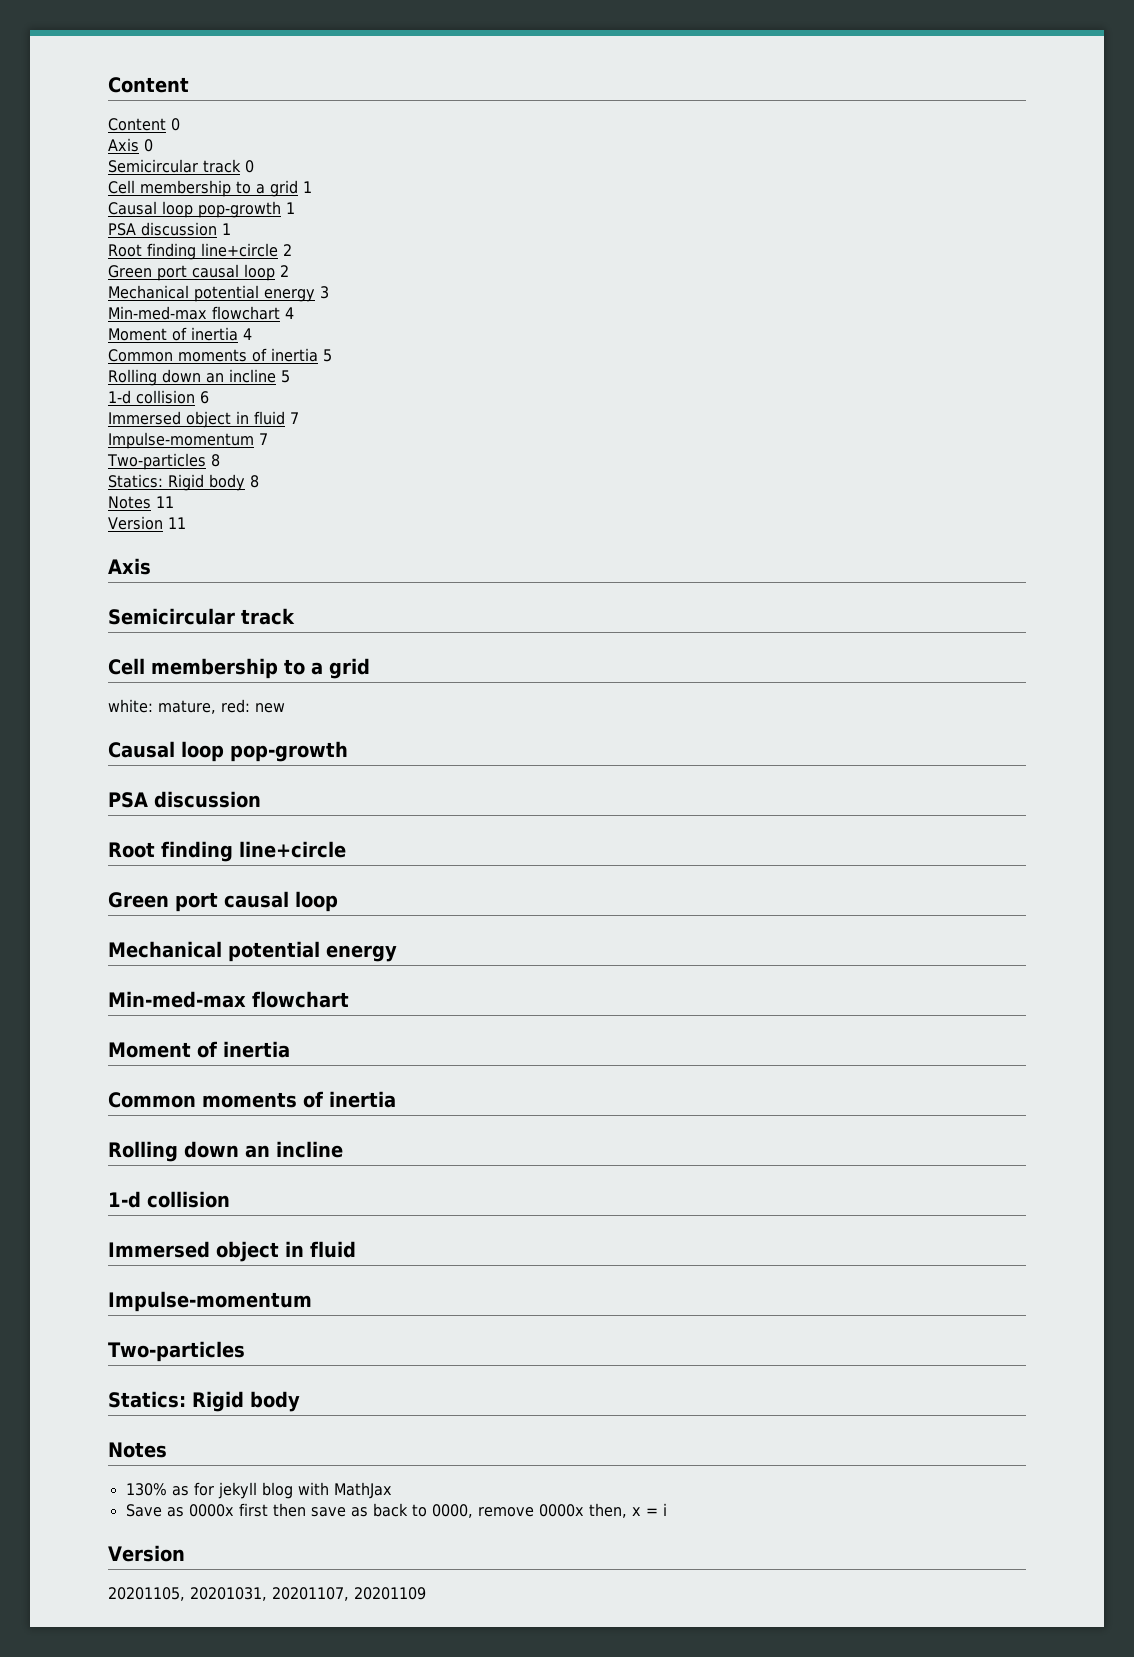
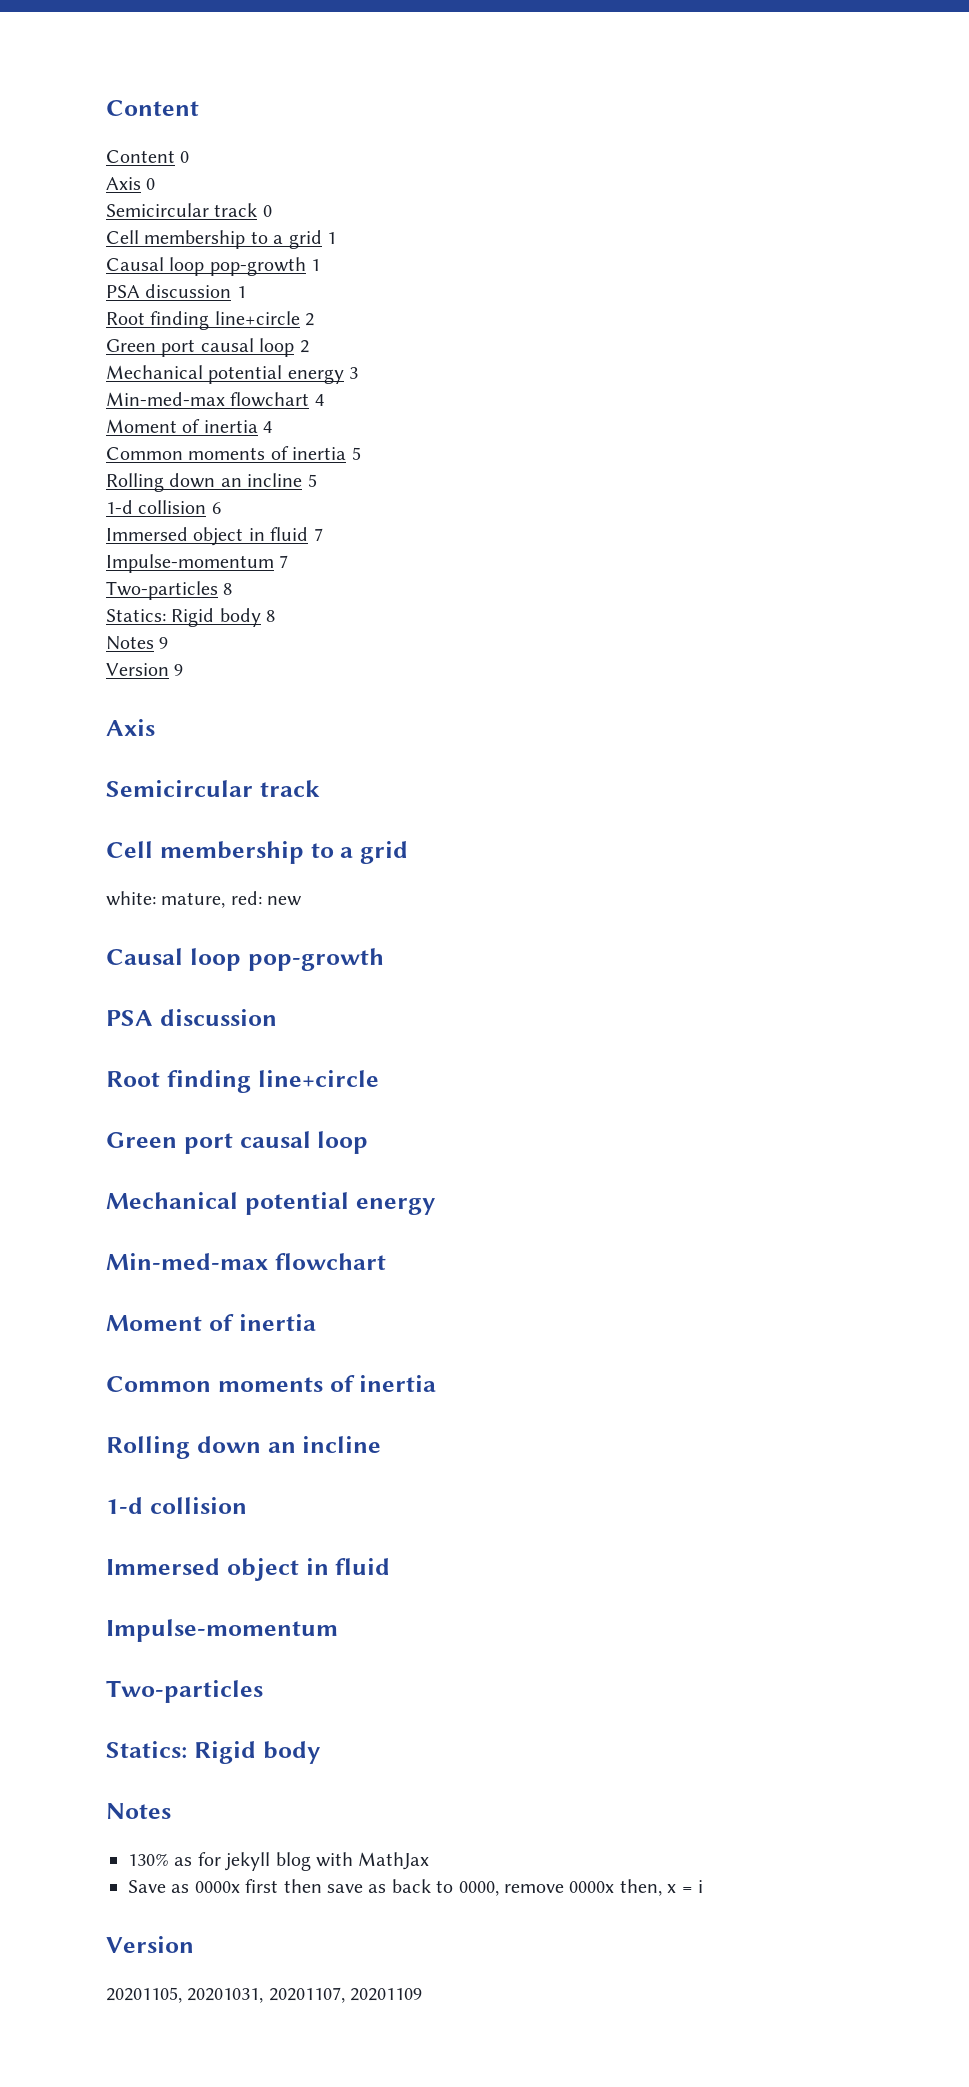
- Notes 11
- Version 11
+ Notes 9
+ Version 9

